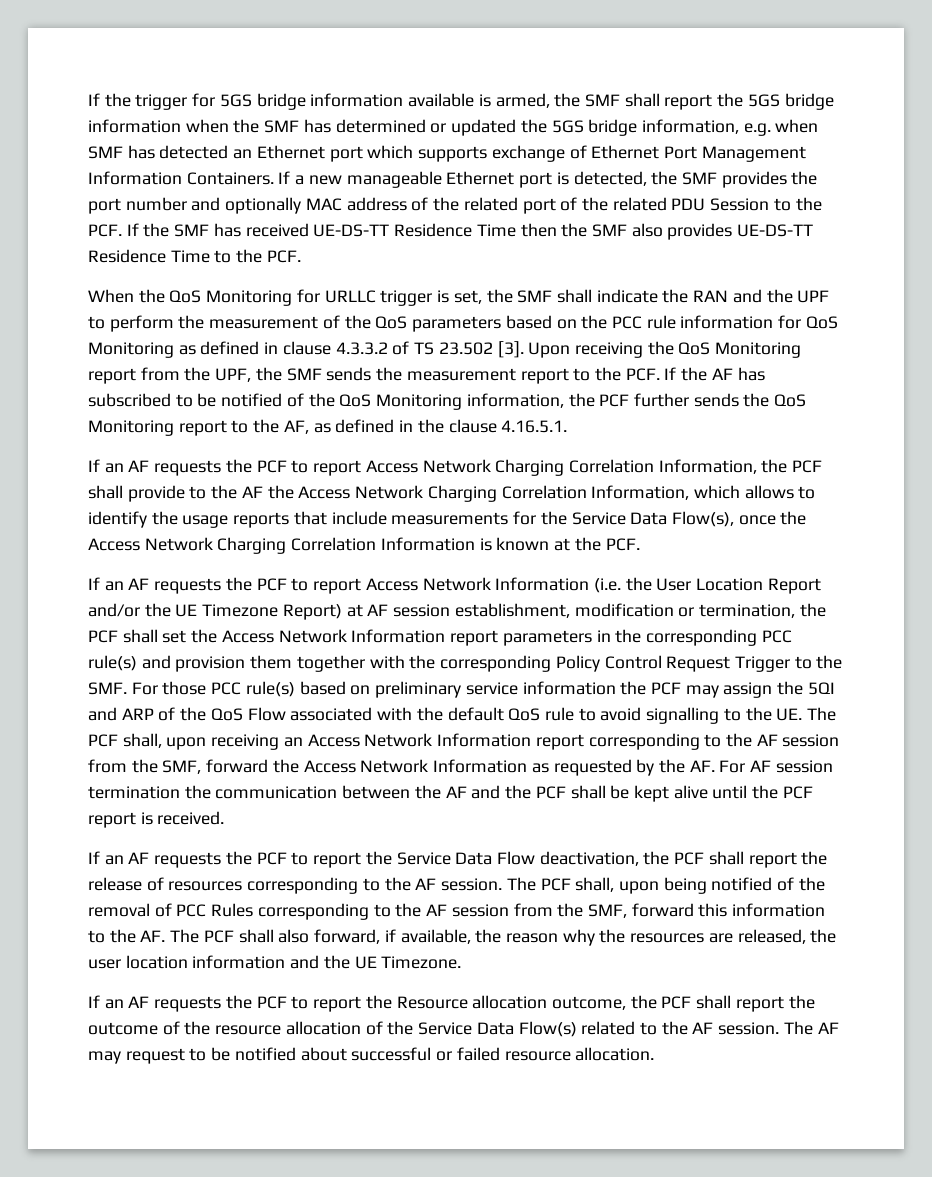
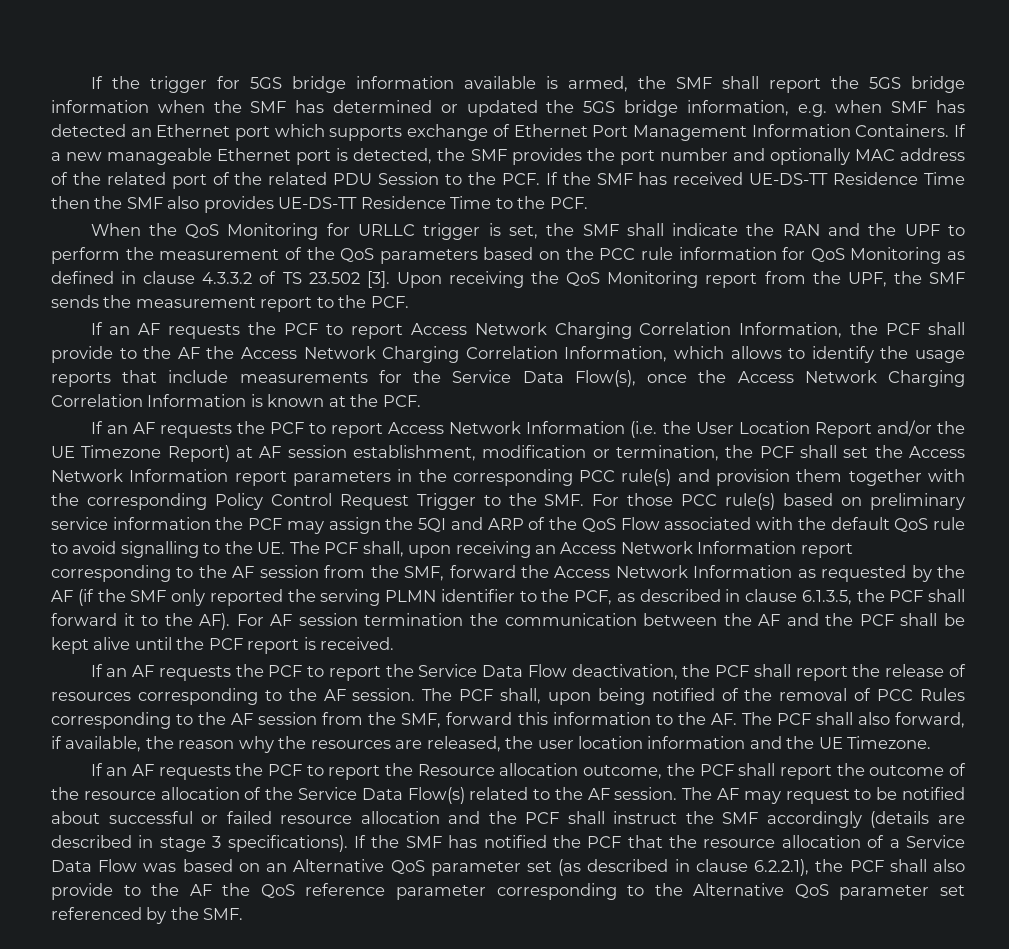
- Upon receiving the QoS Monitoring report from the UPF, the SMF sends the measurement report to the PCF. If the AF has subscribed to be notified of the QoS Monitoring information, the PCF further sends the QoS Monitoring report to the AF, as defined in the clause 4.16.5.1.
+ Upon receiving the QoS Monitoring report from the UPF, the SMF sends the measurement report to the PCF.
- If an AF requests the PCF to report Access Network Information (i.e. the User Location Report and/or the UE Timezone Report) at AF session establishment, modification or termination, the PCF shall set the Access Network Information report parameters in the corresponding PCC rule(s) and provision them together with the corresponding Policy Control Request Trigger to the SMF. For those PCC rule(s) based on preliminary service information the PCF may assign the 5QI and ARP of the QoS Flow associated with the default QoS rule to avoid signalling to the UE. The PCF shall, upon receiving an Access Network Information report corresponding to the AF session from the SMF, forward the Access Network Information as requested by the AF. For AF session termination the communication between the AF and the PCF shall be kept alive until the PCF report is received.
+ If an AF requests the PCF to report Access Network Information (i.e. the User Location Report and/or the UE Timezone Report) at AF session establishment, modification or termination, the PCF shall set the Access Network Information report parameters in the corresponding PCC rule(s) and provision them together with the corresponding Policy Control Request Trigger to the SMF. For those PCC rule(s) based on preliminary service information the PCF may assign the 5QI and ARP of the QoS Flow associated with the default QoS rule to avoid signalling to the UE. The PCF shall, upon receiving an Access Network Information report corresponding to the AF session from the SMF, forward the Access Network Information as requested by the AF (if the SMF only reported the serving PLMN identifier to the PCF, as described in clause 6.1.3.5, the PCF shall forward it to the AF). For AF session termination the communication between the AF and the PCF shall be kept alive until the PCF report is received.
- The AF may request to be notified about successful or failed resource allocation.
+ The AF may request to be notified about successful or failed resource allocation and the PCF shall instruct the SMF accordingly (details are described in stage 3 specifications). If the SMF has notified the PCF that the resource allocation of a Service Data Flow was based on an Alternative QoS parameter set (as described in clause 6.2.2.1), the PCF shall also provide to the AF the QoS reference parameter corresponding to the Alternative QoS parameter set referenced by the SMF.

